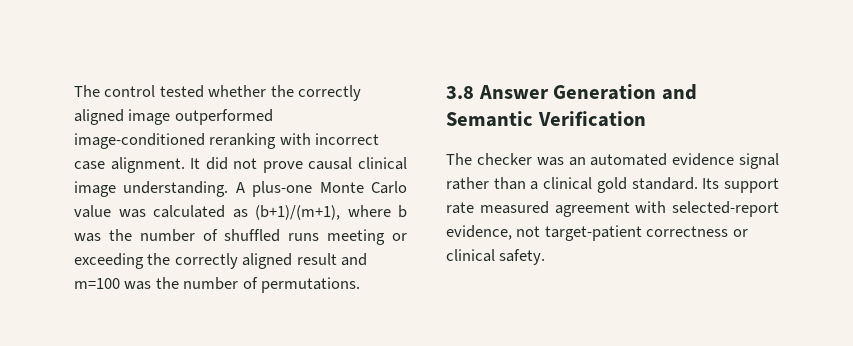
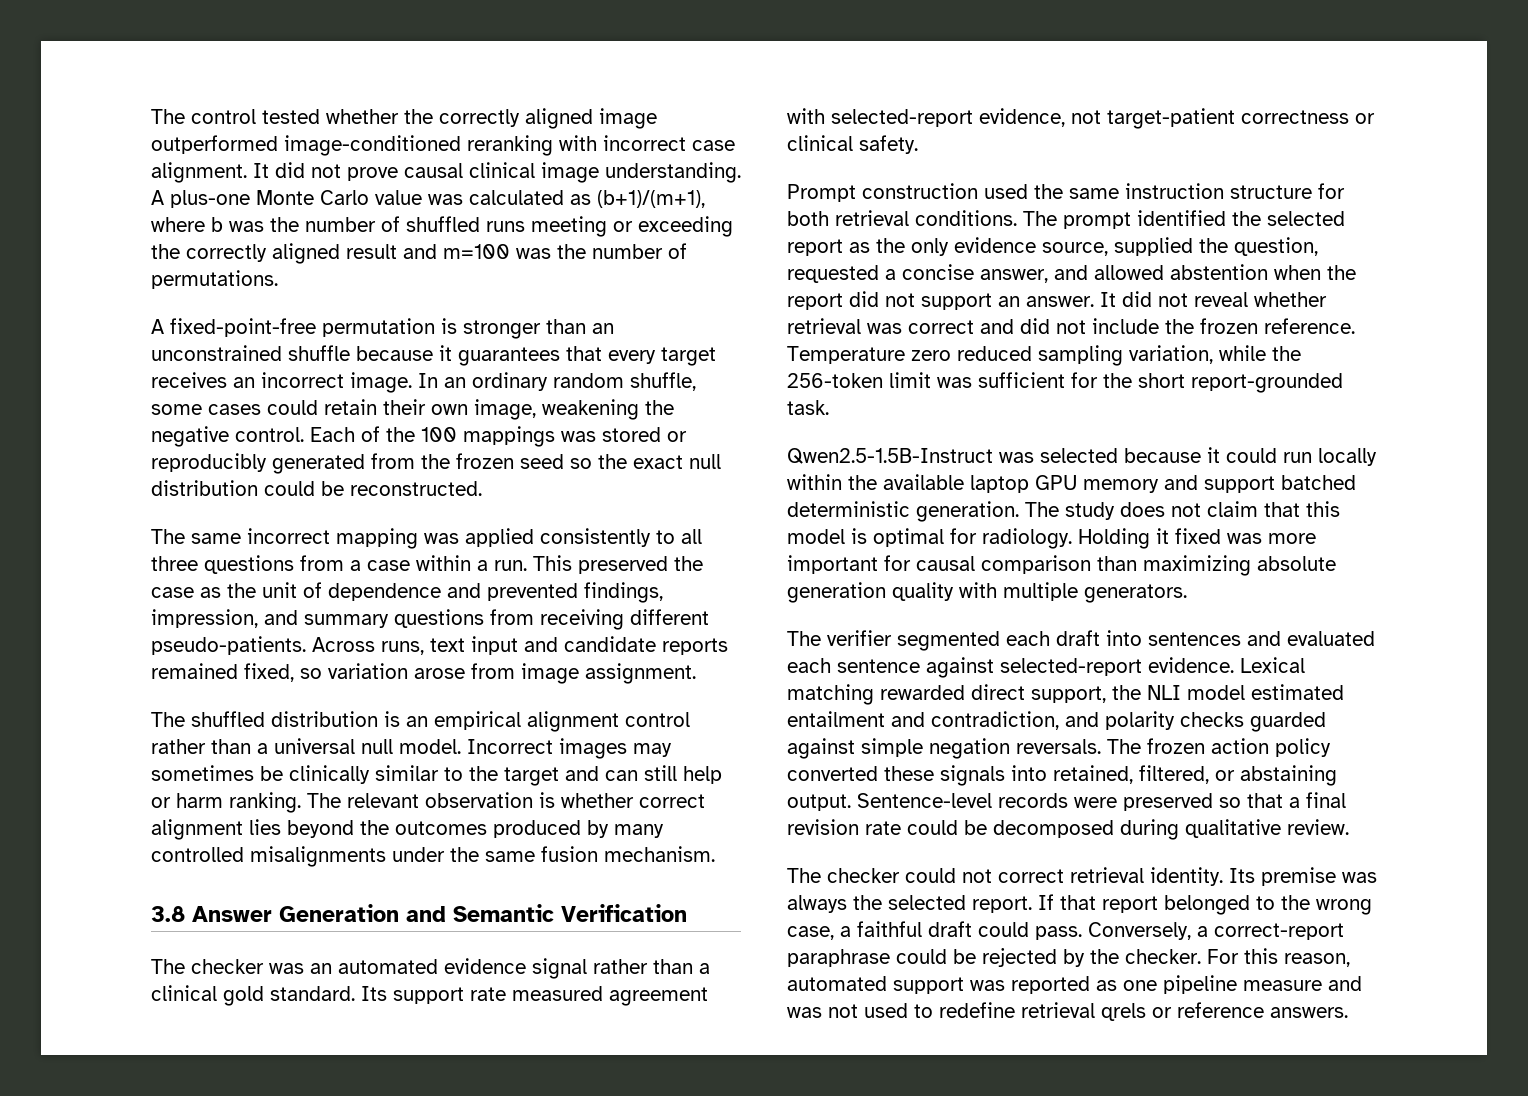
+ A fixed-point-free permutation is stronger than an unconstrained shuffle because it guarantees that every target receives an incorrect image. In an ordinary random shuffle, some cases could retain their own image, weakening the negative control. Each of the 100 mappings was stored or reproducibly generated from the frozen seed so the exact null distribution could be reconstructed.
+ The same incorrect mapping was applied consistently to all three questions from a case within a run. This preserved the case as the unit of dependence and prevented findings, impression, and summary questions from receiving different pseudo-patients. Across runs, text input and candidate reports remained fixed, so variation arose from image assignment.
+ The shuffled distribution is an empirical alignment control rather than a universal null model. Incorrect images may sometimes be clinically similar to the target and can still help or harm ranking. The relevant observation is whether correct alignment lies beyond the outcomes produced by many controlled misalignments under the same fusion mechanism.
+ Prompt construction used the same instruction structure for both retrieval conditions. The prompt identified the selected report as the only evidence source, supplied the question, requested a concise answer, and allowed abstention when the report did not support an answer. It did not reveal whether retrieval was correct and did not include the frozen reference. Temperature zero reduced sampling variation, while the 256-token limit was sufficient for the short report-grounded task.
+ Qwen2.5-1.5B-Instruct was selected because it could run locally within the available laptop GPU memory and support batched deterministic generation. The study does not claim that this model is optimal for radiology. Holding it fixed was more important for causal comparison than maximizing absolute generation quality with multiple generators.
+ The verifier segmented each draft into sentences and evaluated each sentence against selected-report evidence. Lexical matching rewarded direct support, the NLI model estimated entailment and contradiction, and polarity checks guarded against simple negation reversals. The frozen action policy converted these signals into retained, filtered, or abstaining output. Sentence-level records were preserved so that a final revision rate could be decomposed during qualitative review.
+ The checker could not correct retrieval identity. Its premise was always the selected report. If that report belonged to the wrong case, a faithful draft could pass. Conversely, a correct-report paraphrase could be rejected by the checker. For this reason, automated support was reported as one pipeline measure and was not used to redefine retrieval qrels or reference answers.

